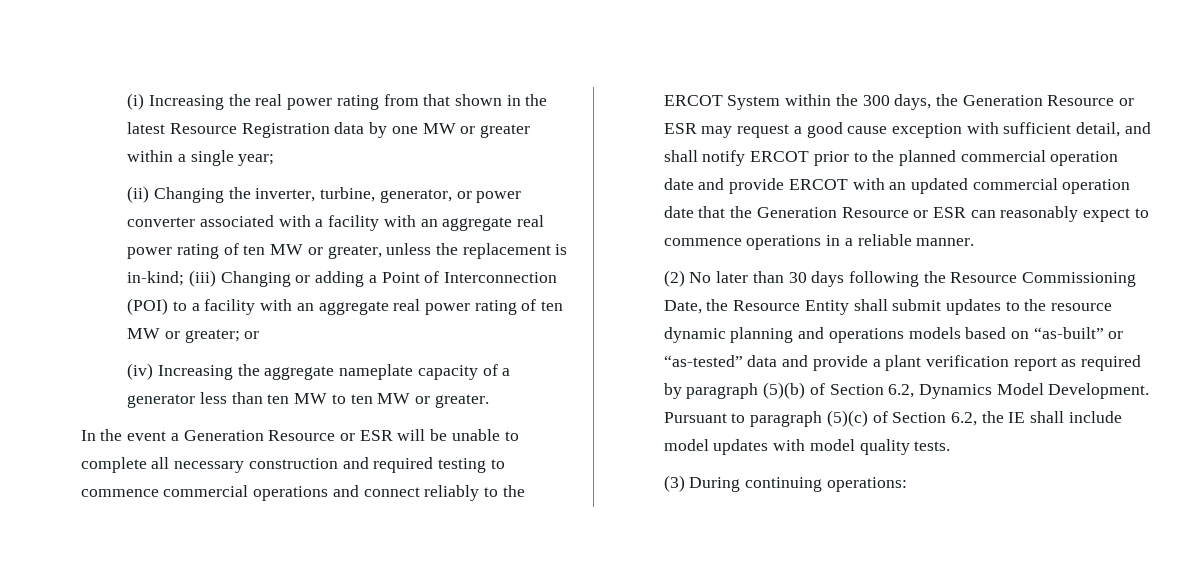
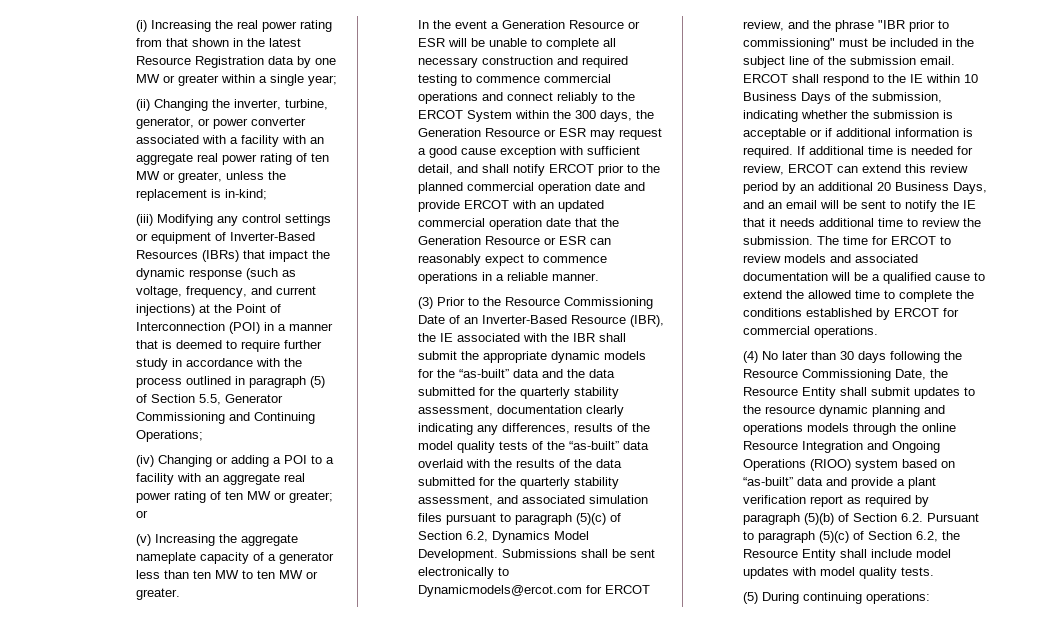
- (ii) Changing the inverter, turbine, generator, or power converter associated with a facility with an aggregate real power rating of ten MW or greater, unless the replacement is in-kind; (iii) Changing or adding a Point of Interconnection (POI) to a facility with an aggregate real power rating of ten MW or greater; or
+ (ii) Changing the inverter, turbine, generator, or power converter associated with a facility with an aggregate real power rating of ten MW or greater, unless the replacement is in-kind;
+ (iii) Modifying any control settings or equipment of Inverter-Based Resources (IBRs) that impact the dynamic response (such as voltage, frequency, and current injections) at the Point of Interconnection (POI) in a manner that is deemed to require further study in accordance with the process outlined in paragraph (5) of Section 5.5, Generator Commissioning and Continuing Operations;
+ (iv) Changing or adding a POI to a facility with an aggregate real power rating of ten MW or greater; or
- (iv) Increasing the aggregate nameplate capacity of a generator less than ten MW to ten MW or greater.
+ (v) Increasing the aggregate nameplate capacity of a generator less than ten MW to ten MW or greater.
- (2) No later than 30 days following the Resource Commissioning Date, the Resource Entity shall submit updates to the resource dynamic planning and operations models based on “as-built” or “as-tested” data and provide a plant verification report as required by paragraph (5)(b) of Section 6.2, Dynamics Model Development. Pursuant to paragraph (5)(c) of Section 6.2, the IE shall include model updates with model quality tests.
+ (3) Prior to the Resource Commissioning Date of an Inverter-Based Resource (IBR), the IE associated with the IBR shall submit the appropriate dynamic models for the “as-built” data and the data submitted for the quarterly stability assessment, documentation clearly indicating any differences, results of the model quality tests of the “as-built” data overlaid with the results of the data submitted for the quarterly stability assessment, and associated simulation files pursuant to paragraph (5)(c) of Section 6.2, Dynamics Model Development. Submissions shall be sent electronically to Dynamicmodels@ercot.com for ERCOT review, and the phrase "IBR prior to commissioning" must be included in the subject line of the submission email. ERCOT shall respond to the IE within 10 Business Days of the submission, indicating whether the submission is acceptable or if additional information is required. If additional time is needed for review, ERCOT can extend this review period by an additional 20 Business Days, and an email will be sent to notify the IE that it needs additional time to review the submission. The time for ERCOT to review models and associated documentation will be a qualified cause to extend the allowed time to complete the conditions established by ERCOT for commercial operations.
+ (4) No later than 30 days following the Resource Commissioning Date, the Resource Entity shall submit updates to the resource dynamic planning and operations models through the online Resource Integration and Ongoing Operations (RIOO) system based on “as-built” data and provide a plant verification report as required by paragraph (5)(b) of Section 6.2. Pursuant to paragraph (5)(c) of Section 6.2, the Resource Entity shall include model updates with model quality tests.
- (3) During continuing operations:
+ (5) During continuing operations:

